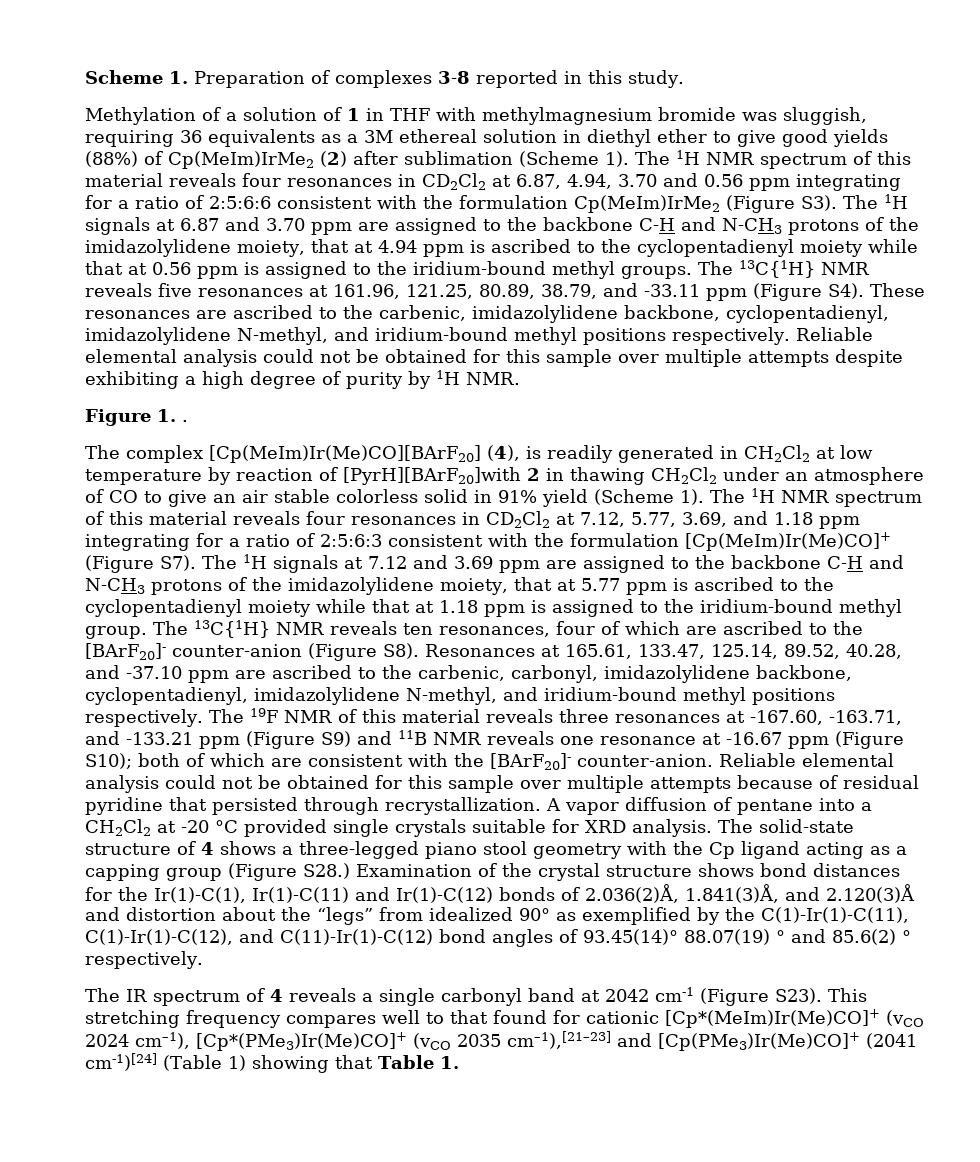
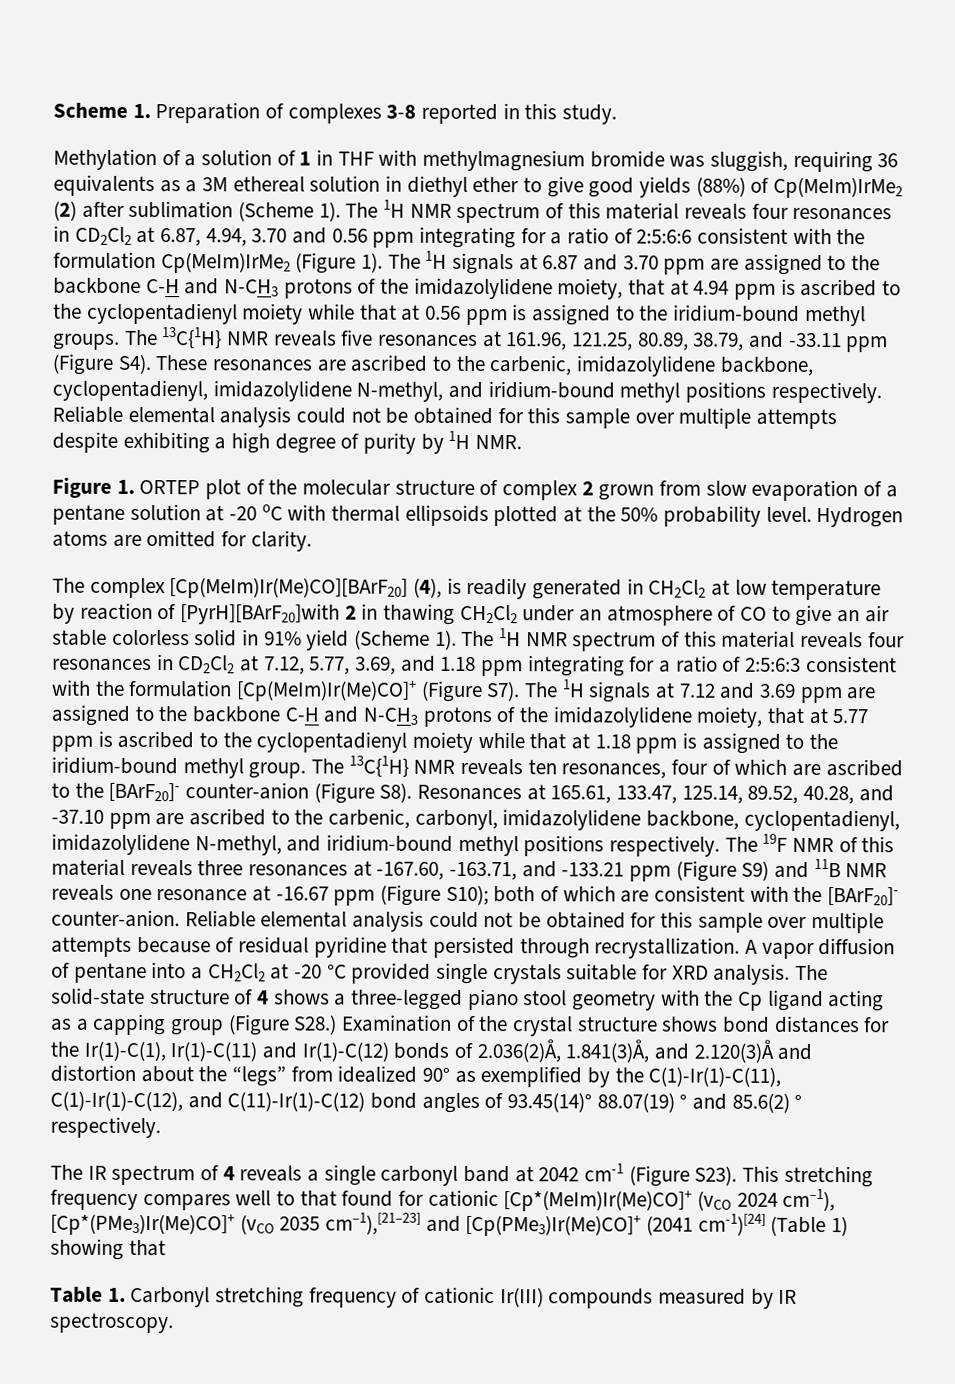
- The 1H NMR spectrum of this material reveals four resonances in CD2Cl2 at 6.87, 4.94, 3.70 and 0.56 ppm integrating for a ratio of 2:5:6:6 consistent with the formulation Cp(MeIm)IrMe2 (Figure S3). The 1H signals at 6.87 and 3.70 ppm are assigned to the backbone C-H and N-CH3 protons of the imidazolylidene moiety, that at 4.94 ppm is ascribed to the cyclopentadienyl moiety while that at 0.56 ppm is assigned to the iridium-bound methyl groups.
+ The 1H NMR spectrum of this material reveals four resonances in CD2Cl2 at 6.87, 4.94, 3.70 and 0.56 ppm integrating for a ratio of 2:5:6:6 consistent with the formulation Cp(MeIm)IrMe2 (Figure 1). The 1H signals at 6.87 and 3.70 ppm are assigned to the backbone C-H and N-CH3 protons of the imidazolylidene moiety, that at 4.94 ppm is ascribed to the cyclopentadienyl moiety while that at 0.56 ppm is assigned to the iridium-bound methyl groups.
- Figure 1. .
+ Figure 1. ORTEP plot of the molecular structure of complex 2 grown from slow evaporation of a pentane solution at -20 oC with thermal ellipsoids plotted at the 50% probability level. Hydrogen atoms are omitted for clarity.
- This stretching frequency compares well to that found for cationic [Cp*(MeIm)Ir(Me)CO]+ (vCO 2024 cm–1), [Cp*(PMe3)Ir(Me)CO]+ (vCO 2035 cm–1),[21–23] and [Cp(PMe3)Ir(Me)CO]+ (2041 cm-1)[24] (Table 1) showing that Table 1.
+ This stretching frequency compares well to that found for cationic [Cp*(MeIm)Ir(Me)CO]+ (vCO 2024 cm–1), [Cp*(PMe3)Ir(Me)CO]+ (vCO 2035 cm–1),[21–23] and [Cp(PMe3)Ir(Me)CO]+ (2041 cm-1)[24] (Table 1) showing that
+ Table 1. Carbonyl stretching frequency of cationic Ir(III) compounds measured by IR spectroscopy.

